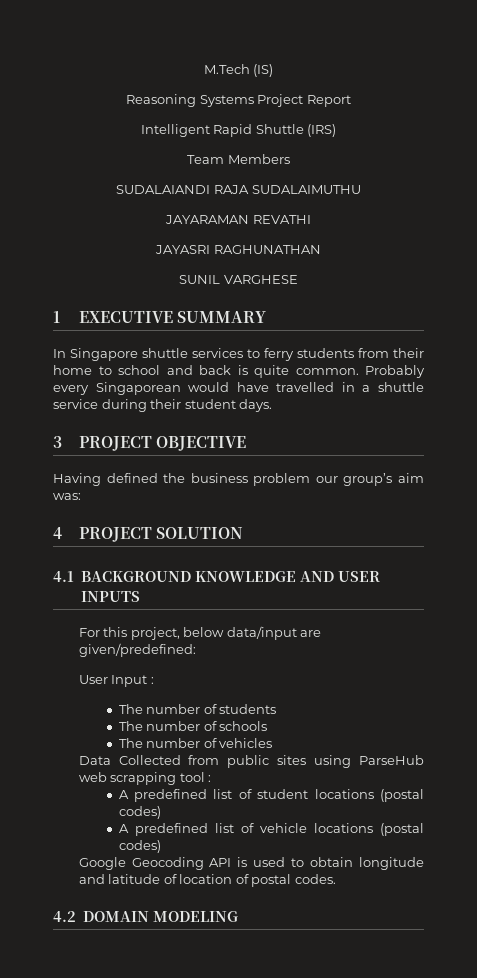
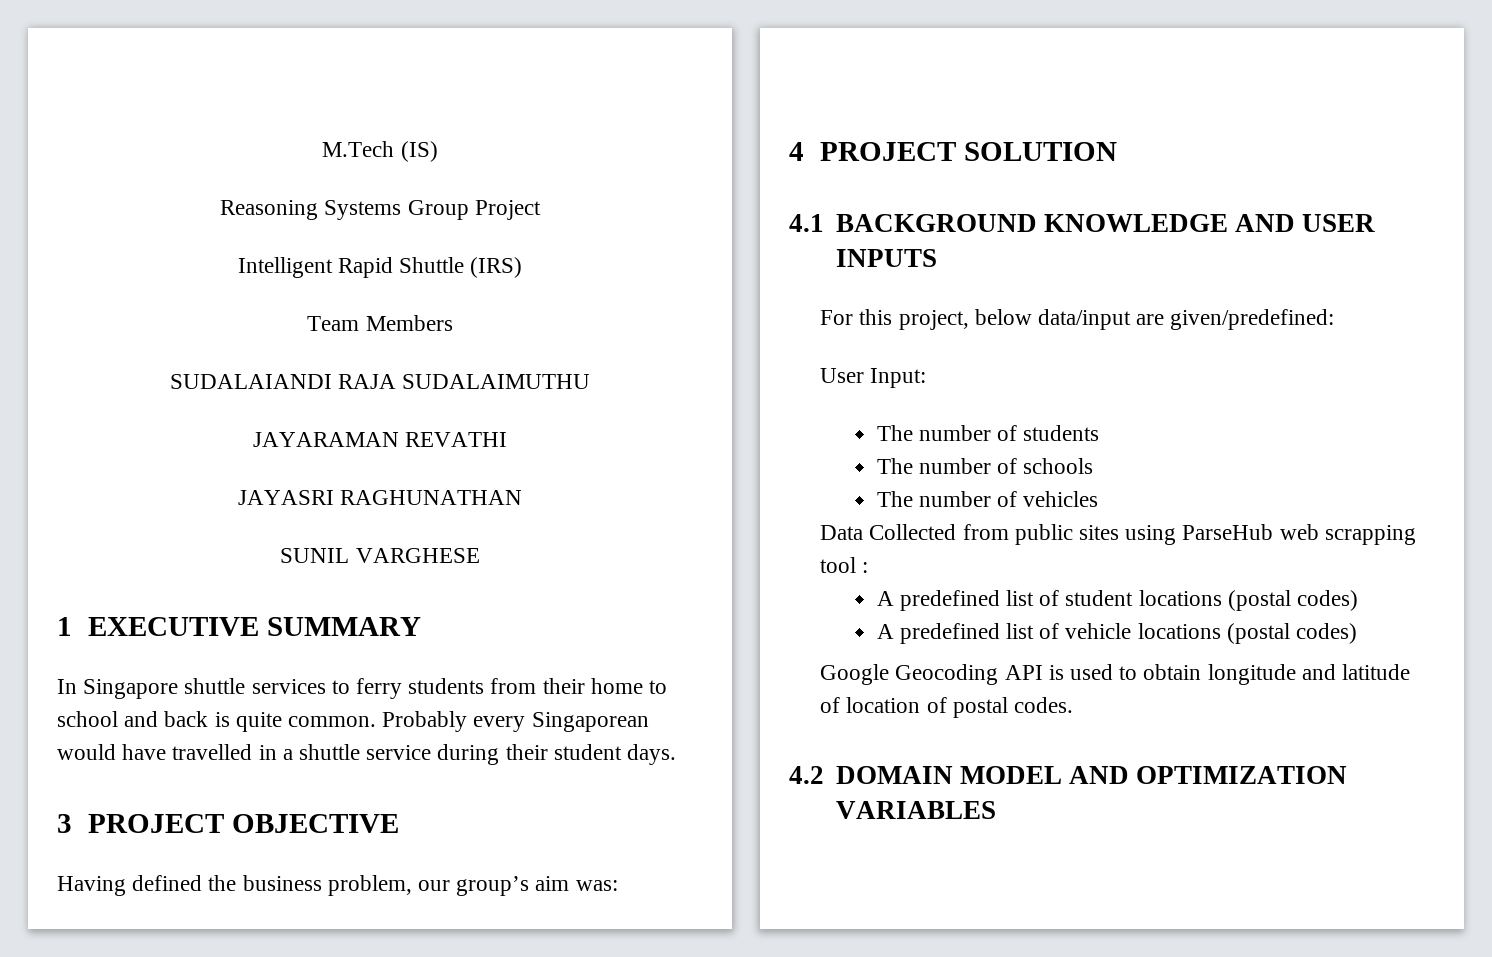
- Reasoning Systems Project Report
+ Reasoning Systems Group Project
- Having defined the business problem our group’s aim was:
+ Having defined the business problem, our group’s aim was:
- User Input :
+ User Input:
- 4.2 DOMAIN MODELING
+ 4.2 DOMAIN MODEL AND OPTIMIZATION VARIABLES

